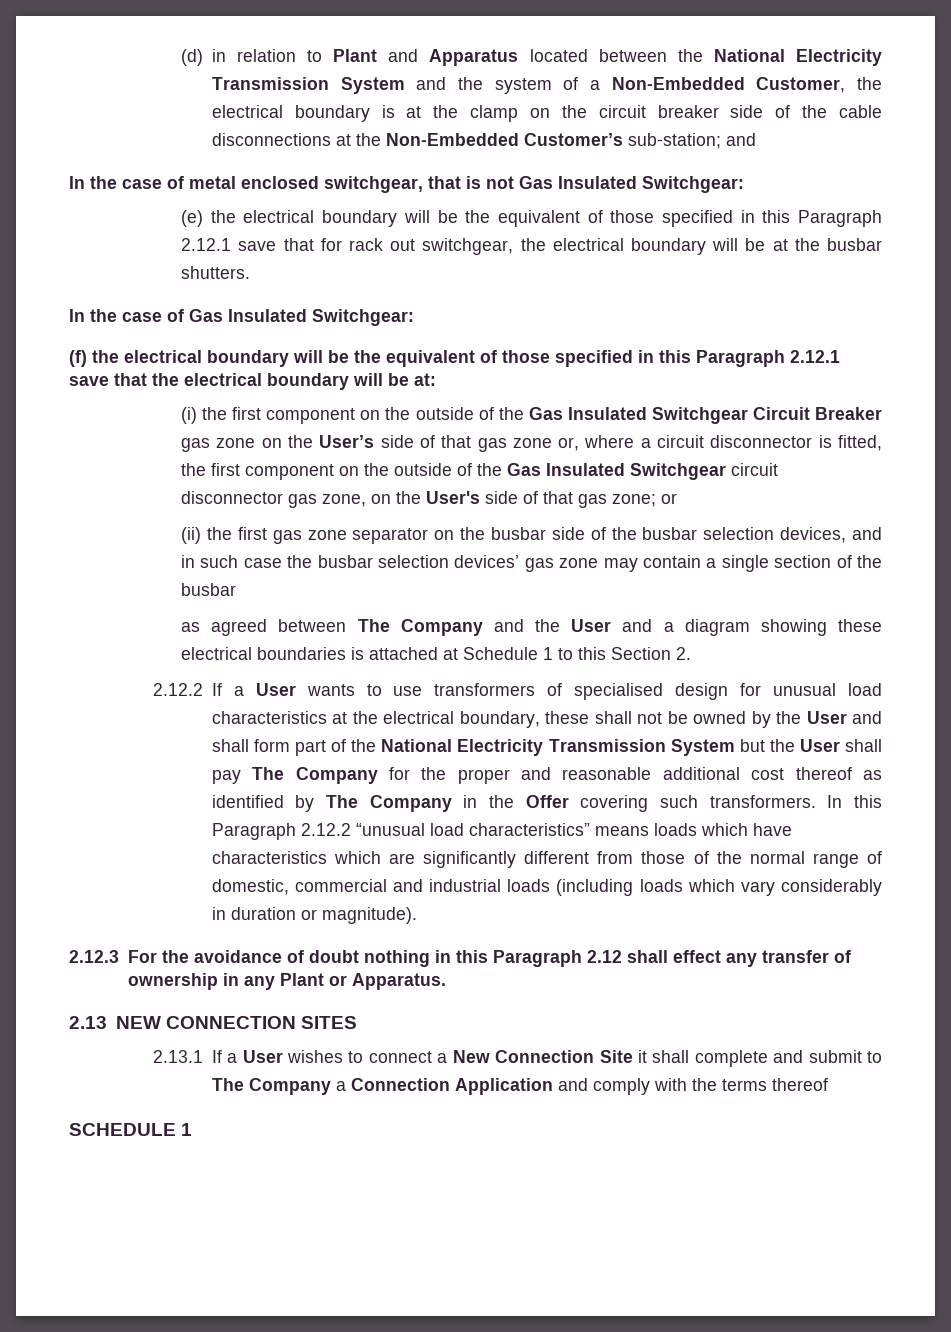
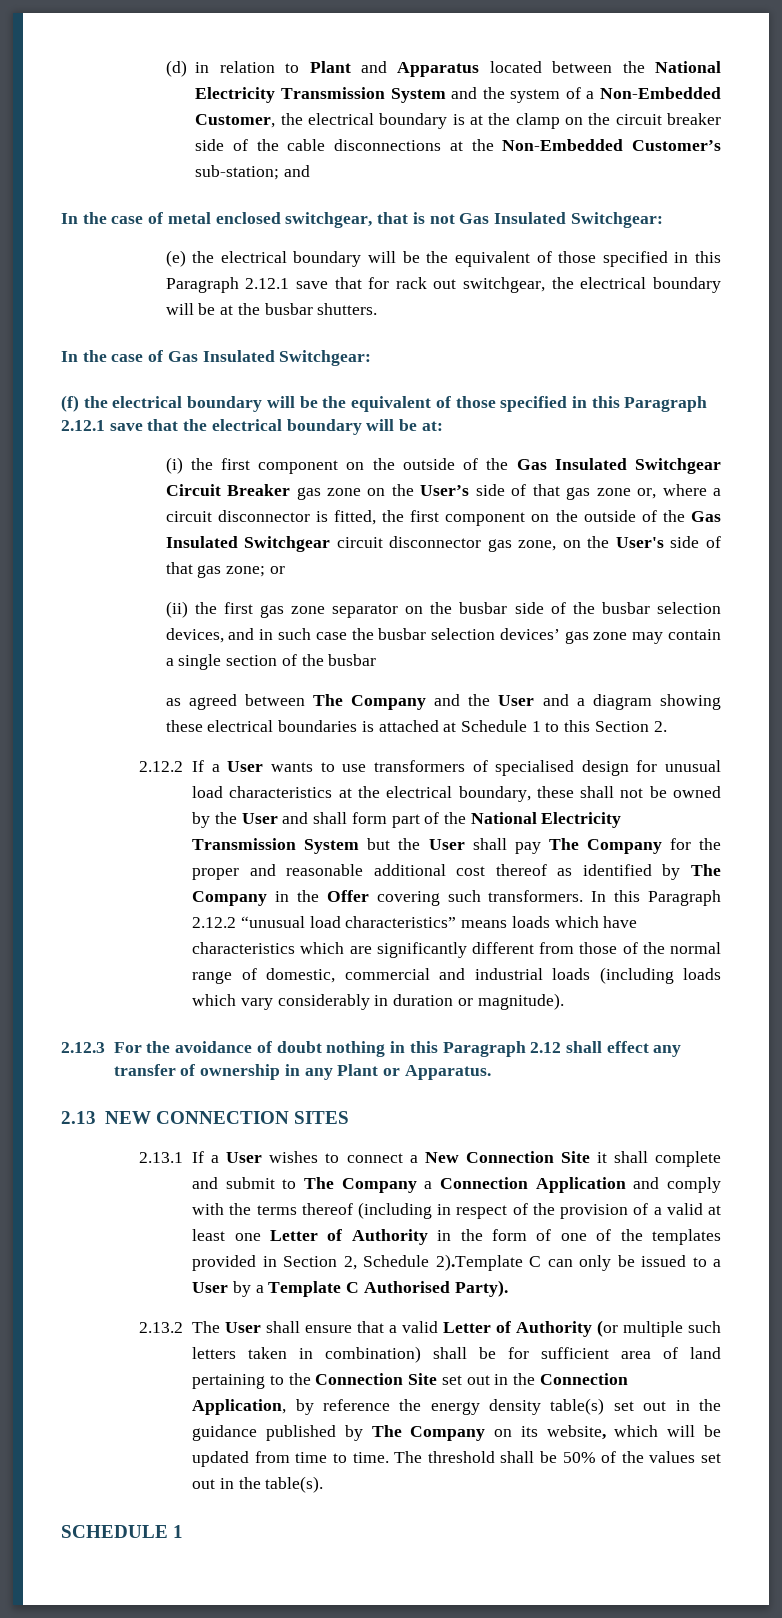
- 2.13.1 If a User wishes to connect a New Connection Site it shall complete and submit to The Company a Connection Application and comply with the terms thereof
+ 2.13.1 If a User wishes to connect a New Connection Site it shall complete and submit to The Company a Connection Application and comply with the terms thereof (including in respect of the provision of a valid at least one Letter of Authority in the form of one of the templates provided in Section 2, Schedule 2).Template C can only be issued to a User by a Template C Authorised Party).
+ 2.13.2 The User shall ensure that a valid Letter of Authority (or multiple such letters taken in combination) shall be for sufficient area of land pertaining to the Connection Site set out in the Connection Application, by reference the energy density table(s) set out in the guidance published by The Company on its website, which will be updated from time to time. The threshold shall be 50% of the values set out in the table(s).

